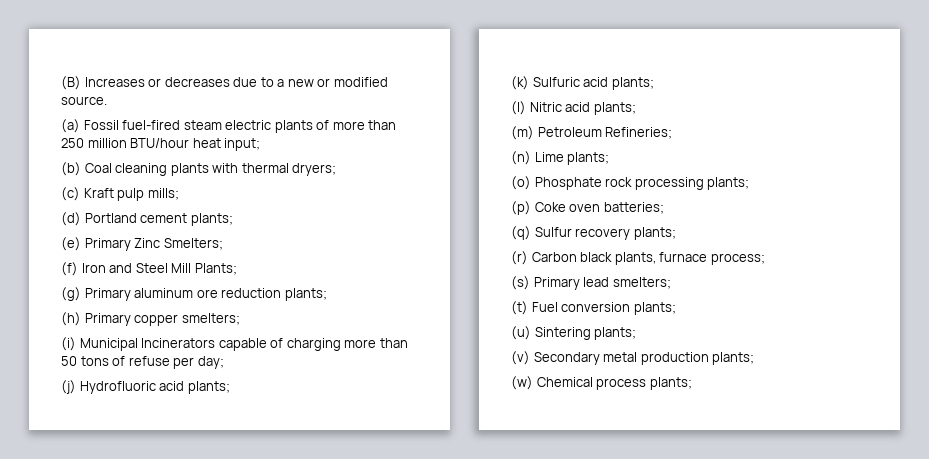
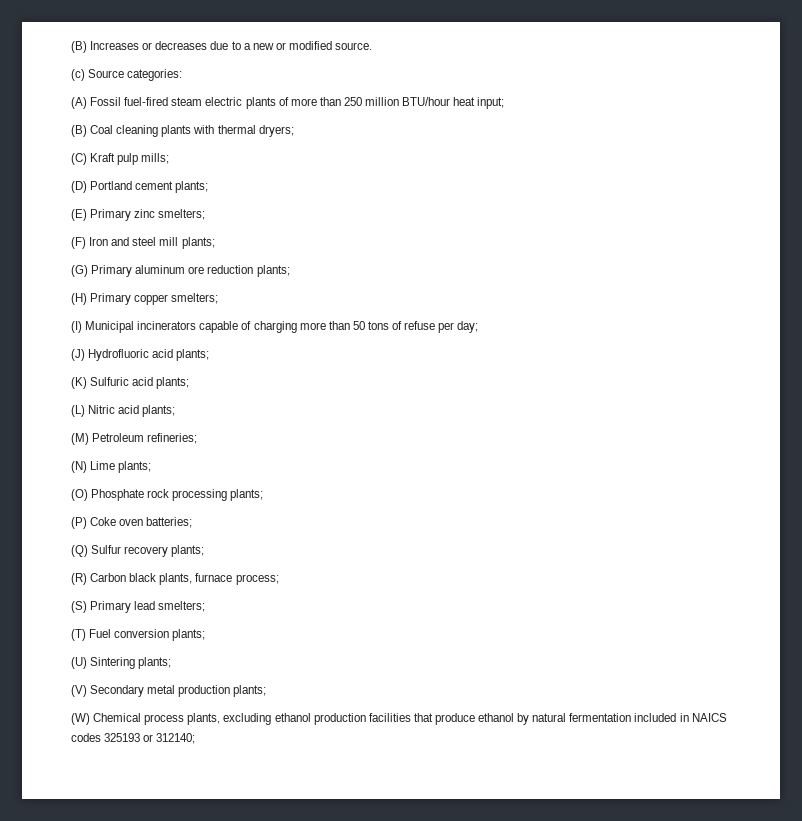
- (a) Fossil fuel-fired steam electric plants of more than 250 million BTU/hour heat input;
+ (c) Source categories:
+ (A) Fossil fuel-fired steam electric plants of more than 250 million BTU/hour heat input;
- (b) Coal cleaning plants with thermal dryers;
+ (B) Coal cleaning plants with thermal dryers;
- (c) Kraft pulp mills;
+ (C) Kraft pulp mills;
- (d) Portland cement plants;
+ (D) Portland cement plants;
- (e) Primary Zinc Smelters;
- (f) Iron and Steel Mill Plants;
- (g) Primary aluminum ore reduction plants;
+ (E) Primary zinc smelters;
+ (F) Iron and steel mill plants;
+ (G) Primary aluminum ore reduction plants;
- (h) Primary copper smelters;
+ (H) Primary copper smelters;
- (i) Municipal Incinerators capable of charging more than 50 tons of refuse per day;
+ (I) Municipal incinerators capable of charging more than 50 tons of refuse per day;
- (j) Hydrofluoric acid plants;
+ (J) Hydrofluoric acid plants;
- (k) Sulfuric acid plants;
+ (K) Sulfuric acid plants;
- (l) Nitric acid plants;
+ (L) Nitric acid plants;
- (m) Petroleum Refineries;
- (n) Lime plants;
+ (M) Petroleum refineries;
+ (N) Lime plants;
- (o) Phosphate rock processing plants;
+ (O) Phosphate rock processing plants;
- (p) Coke oven batteries;
+ (P) Coke oven batteries;
- (q) Sulfur recovery plants;
+ (Q) Sulfur recovery plants;
- (r) Carbon black plants, furnace process;
+ (R) Carbon black plants, furnace process;
- (s) Primary lead smelters;
+ (S) Primary lead smelters;
- (t) Fuel conversion plants;
+ (T) Fuel conversion plants;
- (u) Sintering plants;
+ (U) Sintering plants;
- (v) Secondary metal production plants;
+ (V) Secondary metal production plants;
- (w) Chemical process plants;
+ (W) Chemical process plants, excluding ethanol production facilities that produce ethanol by natural fermentation included in NAICS codes 325193 or 312140;

